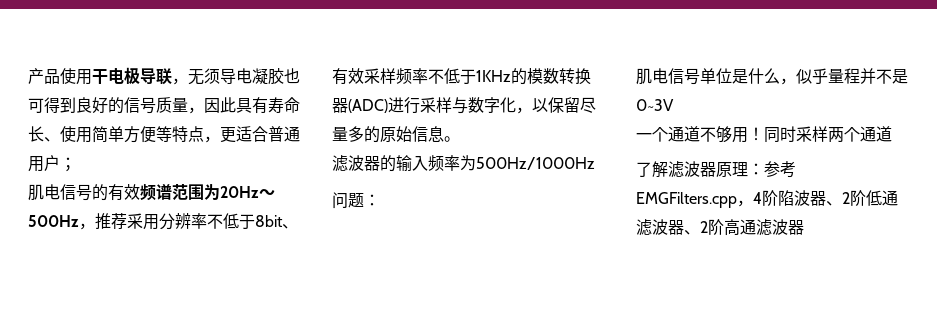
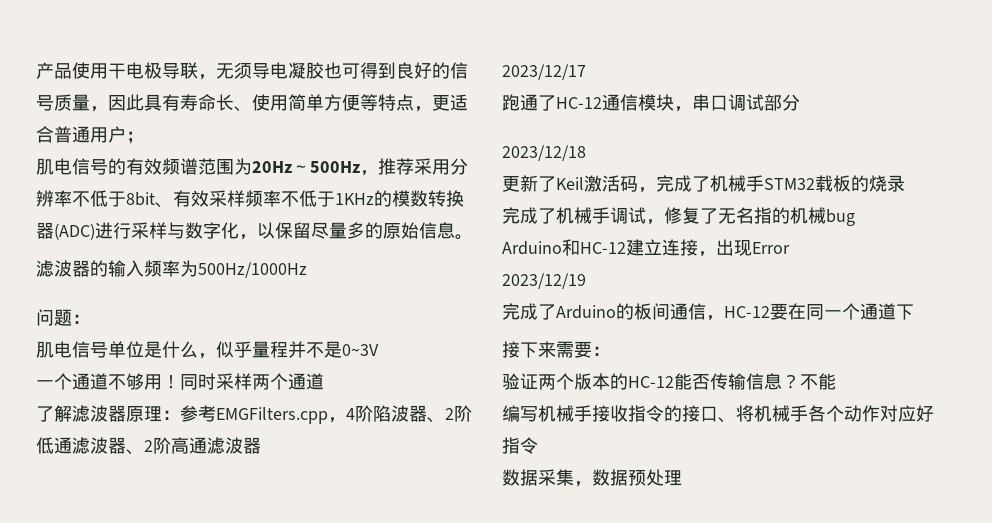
+ 2023/12/17
+ 跑通了HC-12通信模块，串口调试部分
+ 2023/12/18
+ 更新了Keil激活码，完成了机械手STM32载板的烧录
+ 完成了机械手调试，修复了无名指的机械bug
+ Arduino和HC-12建立连接，出现Error
+ 2023/12/19
+ 完成了Arduino的板间通信，HC-12要在同一个通道下
+ 接下来需要：
+ 验证两个版本的HC-12能否传输信息？不能
+ 编写机械手接收指令的接口、将机械手各个动作对应好指令
+ 数据采集，数据预处理

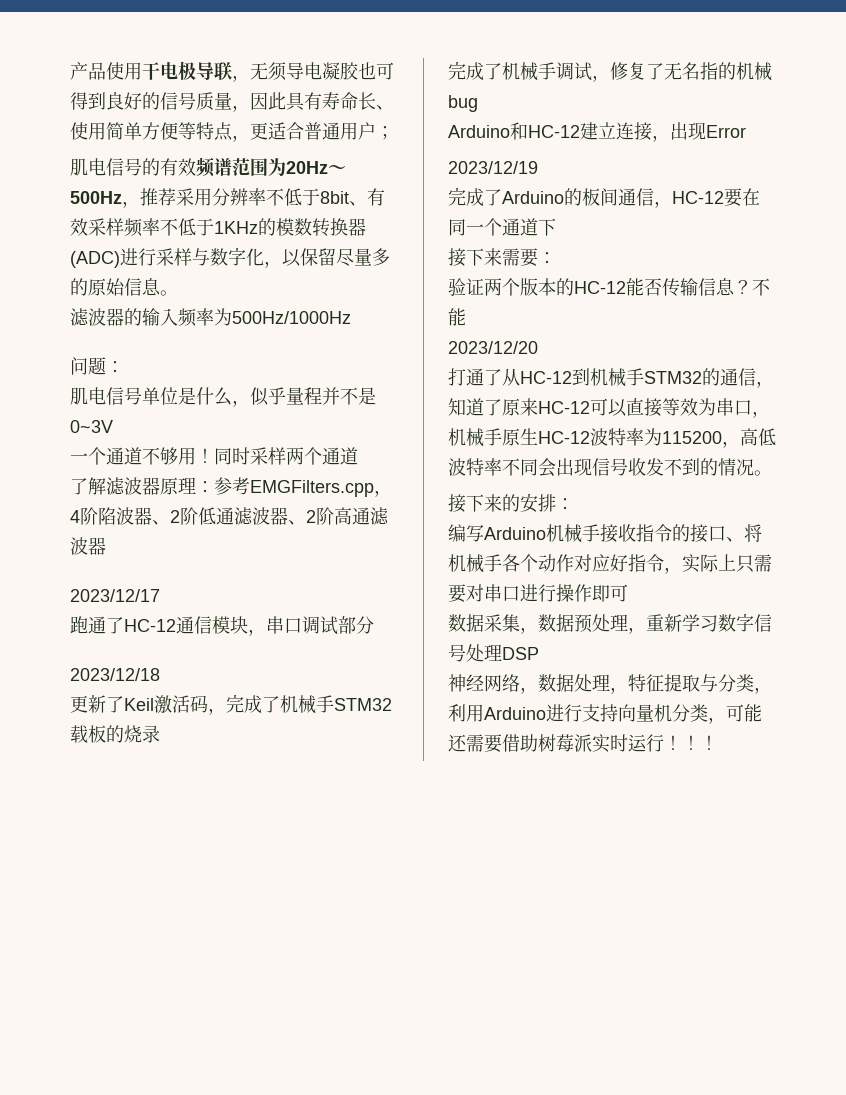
+ 2023/12/20
+ 打通了从HC-12到机械手STM32的通信，知道了原来HC-12可以直接等效为串口，机械手原生HC-12波特率为115200，高低波特率不同会出现信号收发不到的情况。
+ 接下来的安排：
- 编写机械手接收指令的接口、将机械手各个动作对应好指令
+ 编写Arduino机械手接收指令的接口、将机械手各个动作对应好指令，实际上只需要对串口进行操作即可
- 数据采集，数据预处理
+ 数据采集，数据预处理，重新学习数字信号处理DSP
+ 神经网络，数据处理，特征提取与分类，利用Arduino进行支持向量机分类，可能还需要借助树莓派实时运行！！！

